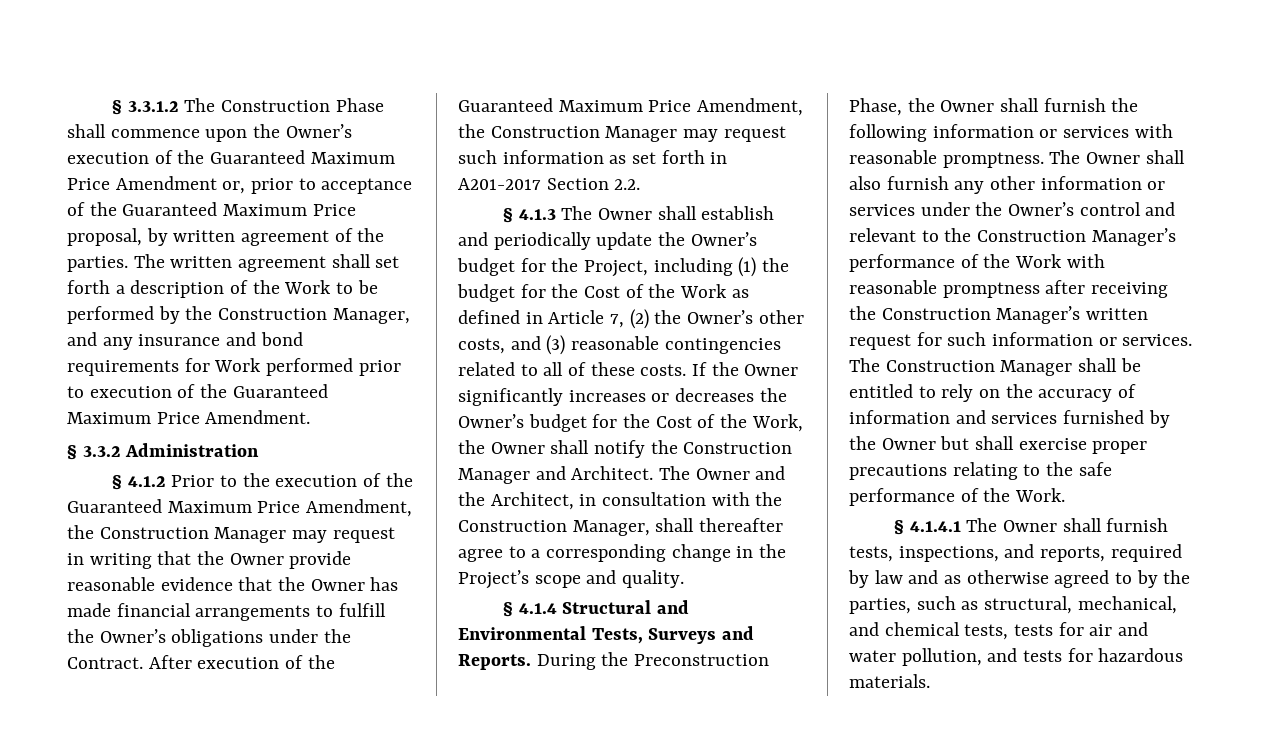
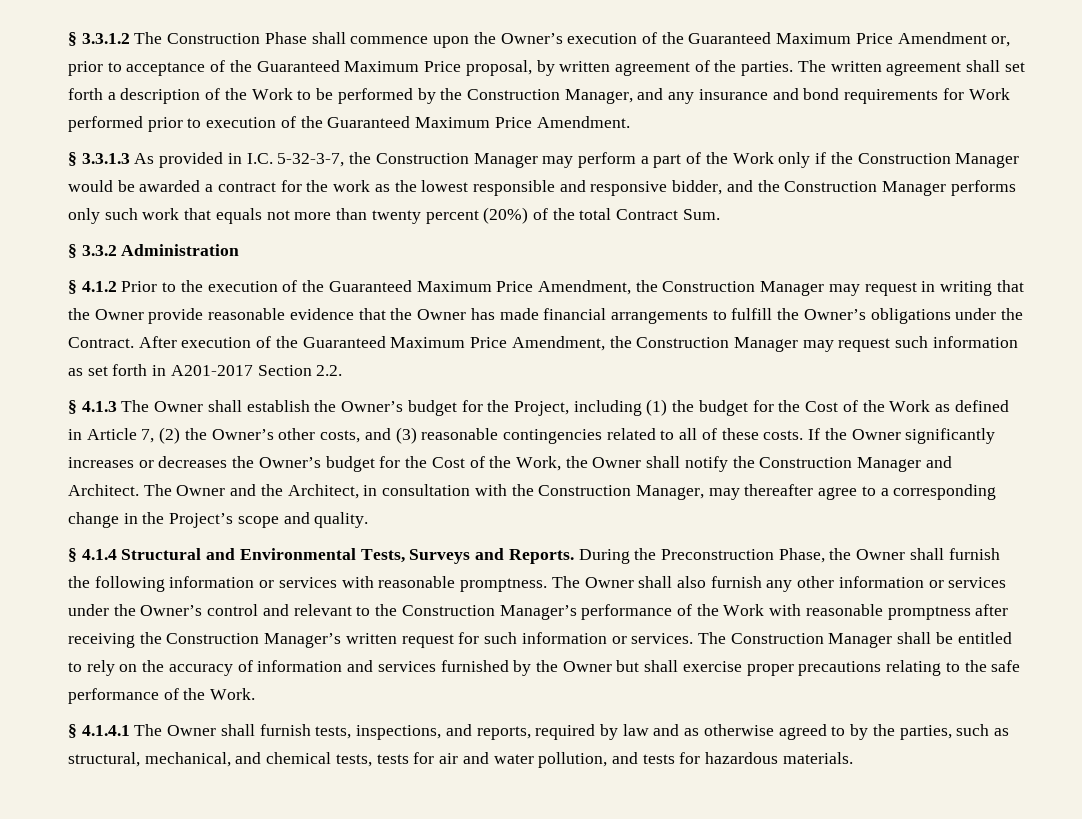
+ § 3.3.1.3 As provided in I.C. 5-32-3-7, the Construction Manager may perform a part of the Work only if the Construction Manager would be awarded a contract for the work as the lowest responsible and responsive bidder, and the Construction Manager performs only such work that equals not more than twenty percent (20%) of the total Contract Sum.
- § 4.1.3 The Owner shall establish and periodically update the Owner’s budget for the Project, including (1) the budget for the Cost of the Work as defined in Article 7, (2) the Owner’s other costs, and (3) reasonable contingencies related to all of these costs.
+ § 4.1.3 The Owner shall establish the Owner’s budget for the Project, including (1) the budget for the Cost of the Work as defined in Article 7, (2) the Owner’s other costs, and (3) reasonable contingencies related to all of these costs.
- The Owner and the Architect, in consultation with the Construction Manager, shall thereafter agree to a corresponding change in the Project’s scope and quality.
+ The Owner and the Architect, in consultation with the Construction Manager, may thereafter agree to a corresponding change in the Project’s scope and quality.

